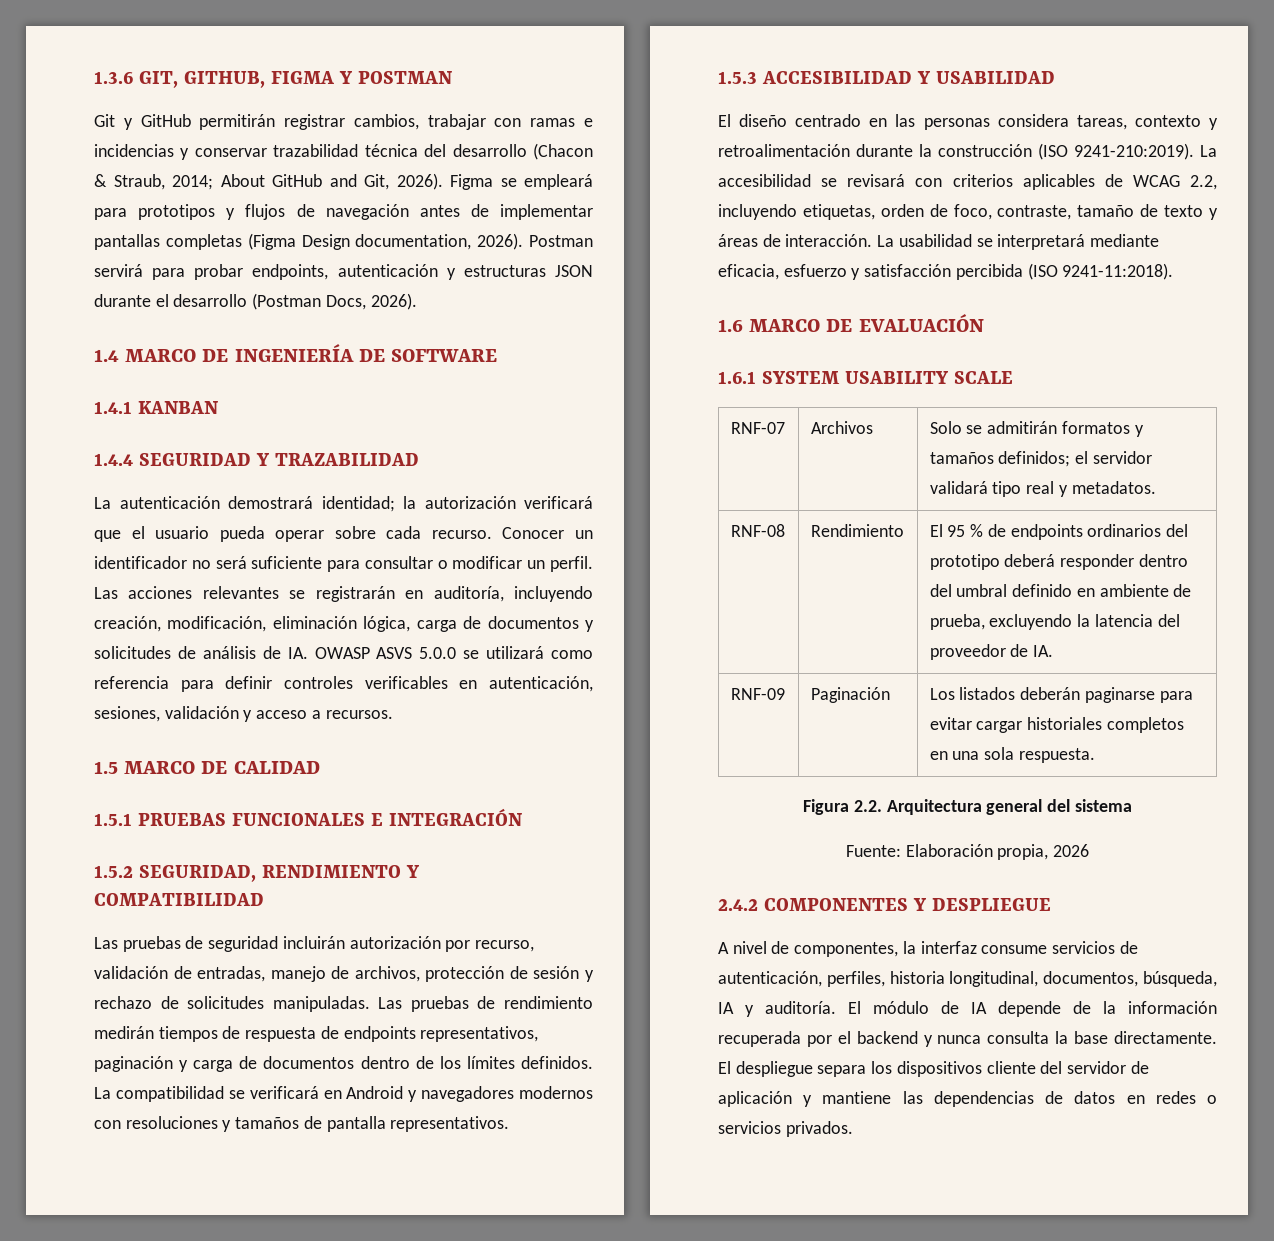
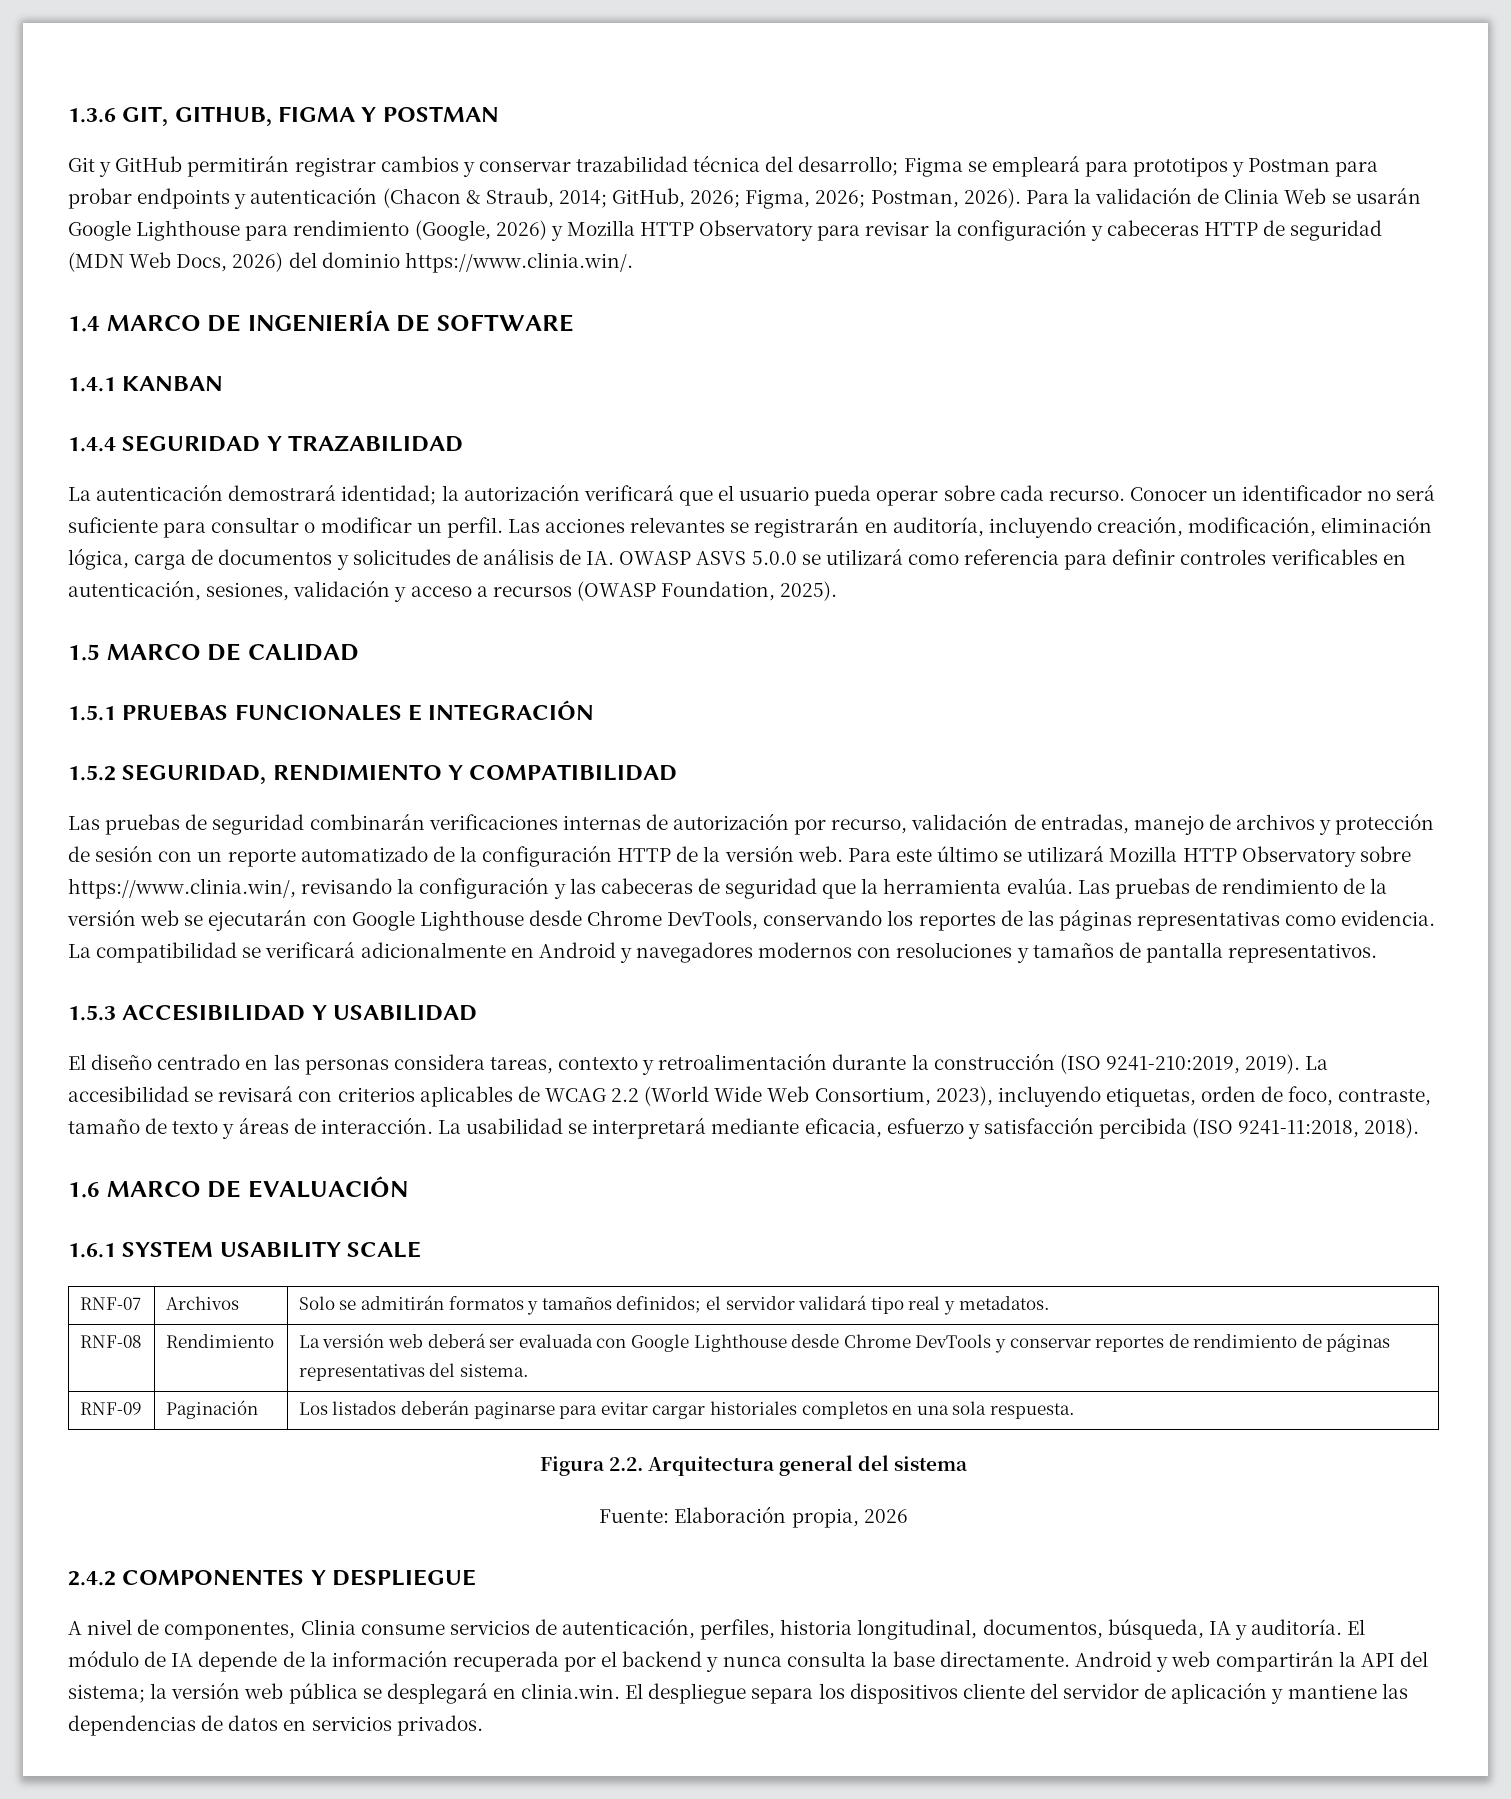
- Git y GitHub permitirán registrar cambios, trabajar con ramas e incidencias y conservar trazabilidad técnica del desarrollo (Chacon & Straub, 2014; About GitHub and Git, 2026). Figma se empleará para prototipos y flujos de navegación antes de implementar pantallas completas (Figma Design documentation, 2026). Postman servirá para probar endpoints, autenticación y estructuras JSON durante el desarrollo (Postman Docs, 2026).
+ Git y GitHub permitirán registrar cambios y conservar trazabilidad técnica del desarrollo; Figma se empleará para prototipos y Postman para probar endpoints y autenticación (Chacon & Straub, 2014; GitHub, 2026; Figma, 2026; Postman, 2026). Para la validación de Clinia Web se usarán Google Lighthouse para rendimiento (Google, 2026) y Mozilla HTTP Observatory para revisar la configuración y cabeceras HTTP de seguridad (MDN Web Docs, 2026) del dominio https://www.clinia.win/.
- Las acciones relevantes se registrarán en auditoría, incluyendo creación, modificación, eliminación lógica, carga de documentos y solicitudes de análisis de IA. OWASP ASVS 5.0.0 se utilizará como referencia para definir controles verificables en autenticación, sesiones, validación y acceso a recursos.
+ Las acciones relevantes se registrarán en auditoría, incluyendo creación, modificación, eliminación lógica, carga de documentos y solicitudes de análisis de IA. OWASP ASVS 5.0.0 se utilizará como referencia para definir controles verificables en autenticación, sesiones, validación y acceso a recursos (OWASP Foundation, 2025).
- Las pruebas de seguridad incluirán autorización por recurso, validación de entradas, manejo de archivos, protección de sesión y rechazo de solicitudes manipuladas. Las pruebas de rendimiento medirán tiempos de respuesta de endpoints representativos, paginación y carga de documentos dentro de los límites definidos.
+ Las pruebas de seguridad combinarán verificaciones internas de autorización por recurso, validación de entradas, manejo de archivos y protección de sesión con un reporte automatizado de la configuración HTTP de la versión web. Para este último se utilizará Mozilla HTTP Observatory sobre https://www.clinia.win/, revisando la configuración y las cabeceras de seguridad que la herramienta evalúa. Las pruebas de rendimiento de la versión web se ejecutarán con Google Lighthouse desde Chrome DevTools, conservando los reportes de las páginas representativas como evidencia.
- La compatibilidad se verificará en Android y navegadores modernos con resoluciones y tamaños de pantalla representativos.
+ La compatibilidad se verificará adicionalmente en Android y navegadores modernos con resoluciones y tamaños de pantalla representativos.
- El diseño centrado en las personas considera tareas, contexto y retroalimentación durante la construcción (ISO 9241-210:2019).
+ El diseño centrado en las personas considera tareas, contexto y retroalimentación durante la construcción (ISO 9241-210:2019, 2019).
- La accesibilidad se revisará con criterios aplicables de WCAG 2.2, incluyendo etiquetas, orden de foco, contraste, tamaño de texto y áreas de interacción.
+ La accesibilidad se revisará con criterios aplicables de WCAG 2.2 (World Wide Web Consortium, 2023), incluyendo etiquetas, orden de foco, contraste, tamaño de texto y áreas de interacción.
- La usabilidad se interpretará mediante eficacia, esfuerzo y satisfacción percibida (ISO 9241-11:2018).
+ La usabilidad se interpretará mediante eficacia, esfuerzo y satisfacción percibida (ISO 9241-11:2018, 2018).
- RNF-08 | Rendimiento | El 95 % de endpoints ordinarios del prototipo deberá responder dentro del umbral definido en ambiente de prueba, excluyendo la latencia del proveedor de IA.
+ RNF-08 | Rendimiento | La versión web deberá ser evaluada con Google Lighthouse desde Chrome DevTools y conservar reportes de rendimiento de páginas representativas del sistema.
- A nivel de componentes, la interfaz consume servicios de autenticación, perfiles, historia longitudinal, documentos, búsqueda, IA y auditoría.
+ A nivel de componentes, Clinia consume servicios de autenticación, perfiles, historia longitudinal, documentos, búsqueda, IA y auditoría.
- El despliegue separa los dispositivos cliente del servidor de aplicación y mantiene las dependencias de datos en redes o servicios privados.
+ Android y web compartirán la API del sistema; la versión web pública se desplegará en clinia.win. El despliegue separa los dispositivos cliente del servidor de aplicación y mantiene las dependencias de datos en servicios privados.

